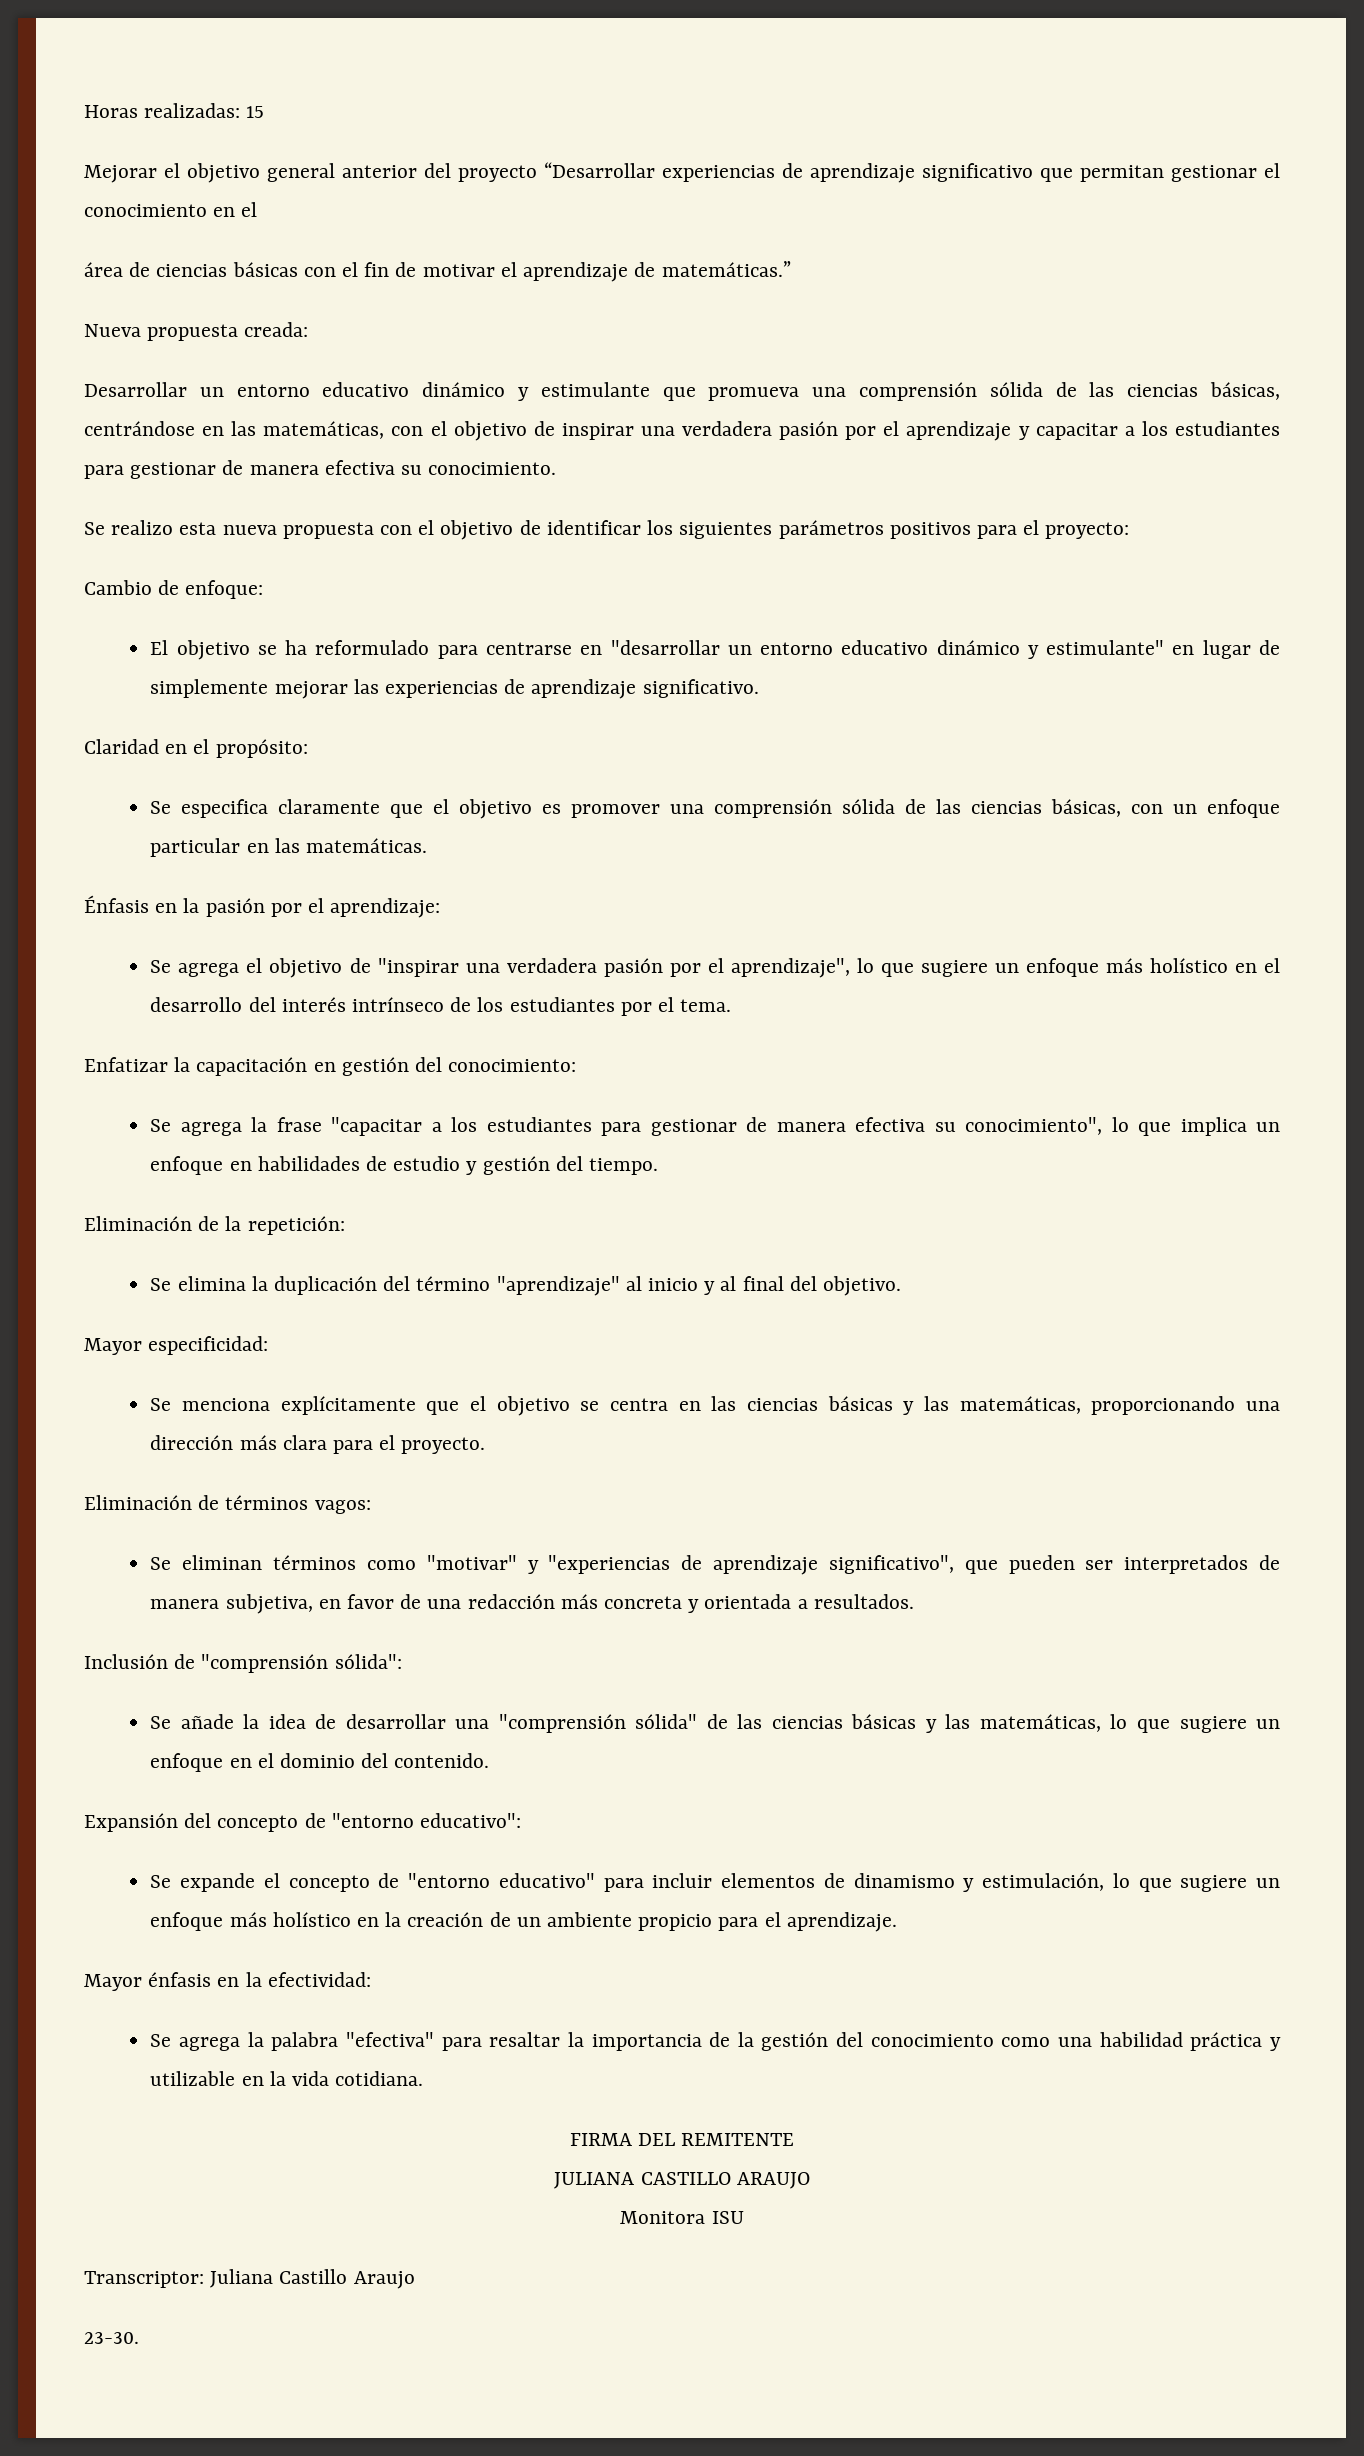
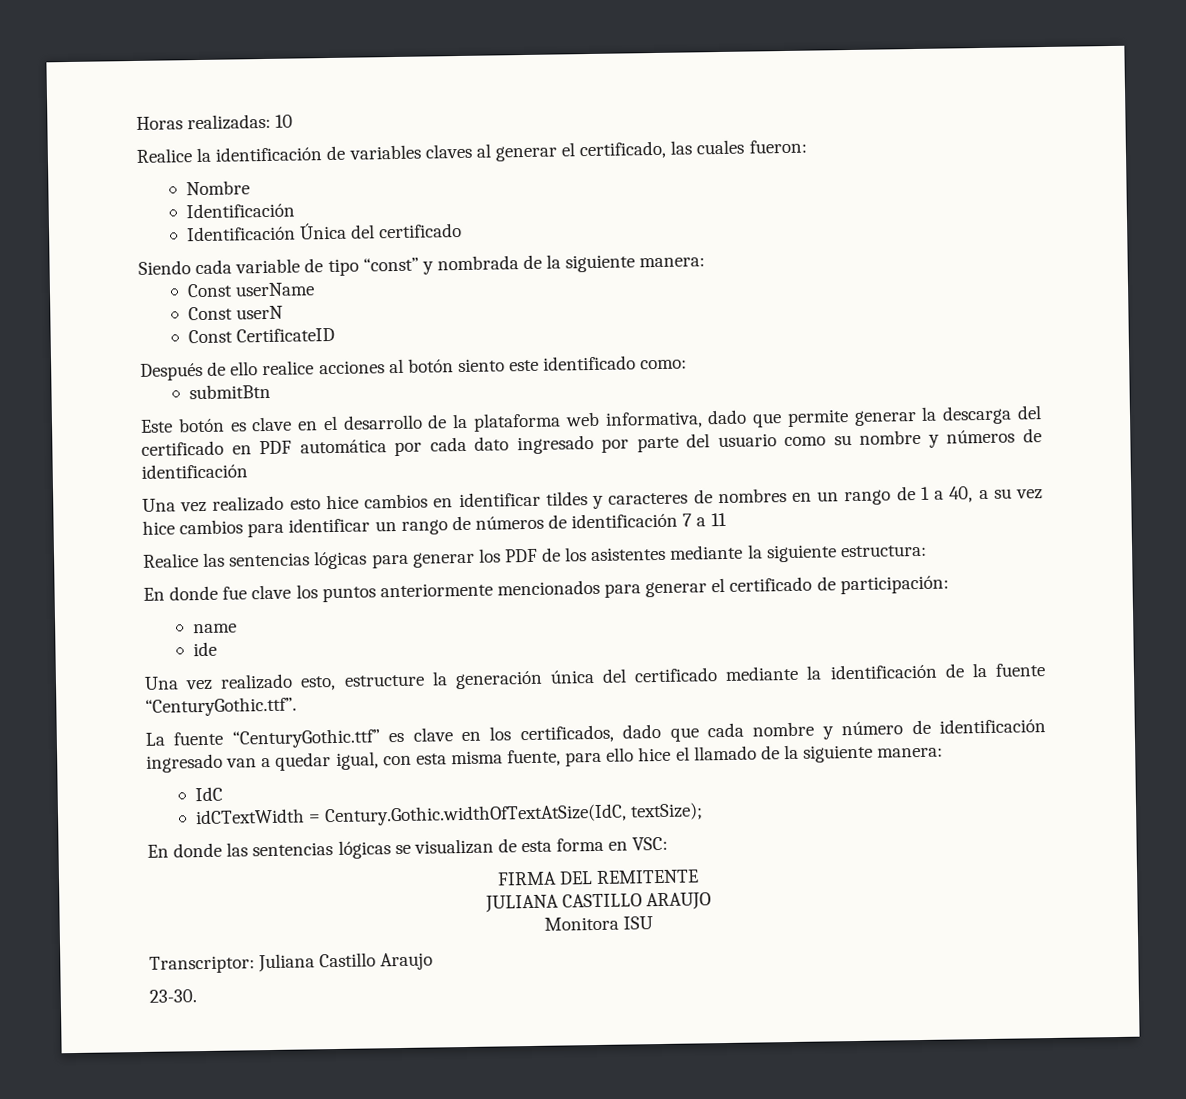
- Horas realizadas: 15
- Mejorar el objetivo general anterior del proyecto “Desarrollar experiencias de aprendizaje significativo que permitan gestionar el conocimiento en el
- área de ciencias básicas con el fin de motivar el aprendizaje de matemáticas.”
- Nueva propuesta creada:
- Desarrollar un entorno educativo dinámico y estimulante que promueva una comprensión sólida de las ciencias básicas, centrándose en las matemáticas, con el objetivo de inspirar una verdadera pasión por el aprendizaje y capacitar a los estudiantes para gestionar de manera efectiva su conocimiento.
- Se realizo esta nueva propuesta con el objetivo de identificar los siguientes parámetros positivos para el proyecto:
- Cambio de enfoque:
- El objetivo se ha reformulado para centrarse en "desarrollar un entorno educativo dinámico y estimulante" en lugar de simplemente mejorar las experiencias de aprendizaje significativo.
- Claridad en el propósito:
- Se especifica claramente que el objetivo es promover una comprensión sólida de las ciencias básicas, con un enfoque particular en las matemáticas.
- Énfasis en la pasión por el aprendizaje:
- Se agrega el objetivo de "inspirar una verdadera pasión por el aprendizaje", lo que sugiere un enfoque más holístico en el desarrollo del interés intrínseco de los estudiantes por el tema.
- Enfatizar la capacitación en gestión del conocimiento:
- Se agrega la frase "capacitar a los estudiantes para gestionar de manera efectiva su conocimiento", lo que implica un enfoque en habilidades de estudio y gestión del tiempo.
- Eliminación de la repetición:
- Se elimina la duplicación del término "aprendizaje" al inicio y al final del objetivo.
- Mayor especificidad:
- Se menciona explícitamente que el objetivo se centra en las ciencias básicas y las matemáticas, proporcionando una dirección más clara para el proyecto.
- Eliminación de términos vagos:
- Se eliminan términos como "motivar" y "experiencias de aprendizaje significativo", que pueden ser interpretados de manera subjetiva, en favor de una redacción más concreta y orientada a resultados.
- Inclusión de "comprensión sólida":
- Se añade la idea de desarrollar una "comprensión sólida" de las ciencias básicas y las matemáticas, lo que sugiere un enfoque en el dominio del contenido.
- Expansión del concepto de "entorno educativo":
- Se expande el concepto de "entorno educativo" para incluir elementos de dinamismo y estimulación, lo que sugiere un enfoque más holístico en la creación de un ambiente propicio para el aprendizaje.
- Mayor énfasis en la efectividad:
- Se agrega la palabra "efectiva" para resaltar la importancia de la gestión del conocimiento como una habilidad práctica y utilizable en la vida cotidiana.
+ Horas realizadas: 10
+ Realice la identificación de variables claves al generar el certificado, las cuales fueron:
+ Nombre
+ Identificación
+ Identificación Única del certificado
+ Siendo cada variable de tipo “const” y nombrada de la siguiente manera:
+ Const userName
+ Const userN
+ Const CertificateID
+ Después de ello realice acciones al botón siento este identificado como:
+ submitBtn
+ Este botón es clave en el desarrollo de la plataforma web informativa, dado que permite generar la descarga del certificado en PDF automática por cada dato ingresado por parte del usuario como su nombre y números de identificación
+ Una vez realizado esto hice cambios en identificar tildes y caracteres de nombres en un rango de 1 a 40, a su vez hice cambios para identificar un rango de números de identificación 7 a 11
+ Realice las sentencias lógicas para generar los PDF de los asistentes mediante la siguiente estructura:
+ En donde fue clave los puntos anteriormente mencionados para generar el certificado de participación:
+ name
+ ide
+ Una vez realizado esto, estructure la generación única del certificado mediante la identificación de la fuente “CenturyGothic.ttf”.
+ La fuente “CenturyGothic.ttf” es clave en los certificados, dado que cada nombre y número de identificación ingresado van a quedar igual, con esta misma fuente, para ello hice el llamado de la siguiente manera:
+ IdC
+ idCTextWidth = Century.Gothic.widthOfTextAtSize(IdC, textSize);
+ En donde las sentencias lógicas se visualizan de esta forma en VSC:

